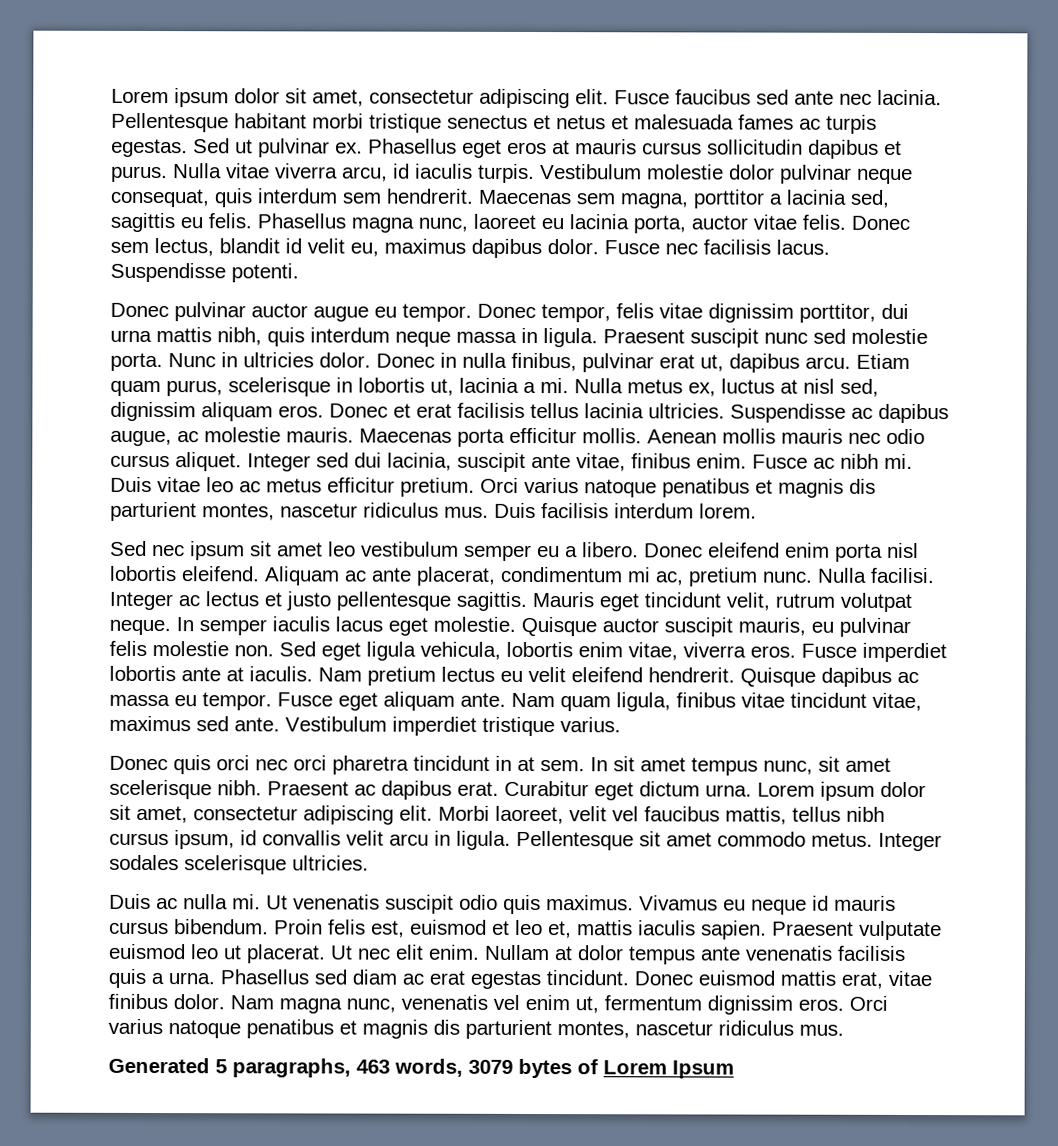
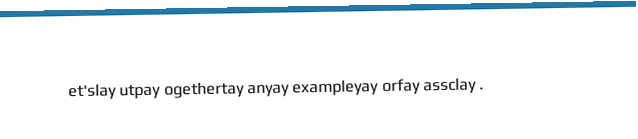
- Lorem ipsum dolor sit amet, consectetur adipiscing elit. Fusce faucibus sed ante nec lacinia. Pellentesque habitant morbi tristique senectus et netus et malesuada fames ac turpis egestas. Sed ut pulvinar ex. Phasellus eget eros at mauris cursus sollicitudin dapibus et purus. Nulla vitae viverra arcu, id iaculis turpis. Vestibulum molestie dolor pulvinar neque consequat, quis interdum sem hendrerit. Maecenas sem magna, porttitor a lacinia sed, sagittis eu felis. Phasellus magna nunc, laoreet eu lacinia porta, auctor vitae felis. Donec sem lectus, blandit id velit eu, maximus dapibus dolor. Fusce nec facilisis lacus. Suspendisse potenti.
- Donec pulvinar auctor augue eu tempor. Donec tempor, felis vitae dignissim porttitor, dui urna mattis nibh, quis interdum neque massa in ligula. Praesent suscipit nunc sed molestie porta. Nunc in ultricies dolor. Donec in nulla finibus, pulvinar erat ut, dapibus arcu. Etiam quam purus, scelerisque in lobortis ut, lacinia a mi. Nulla metus ex, luctus at nisl sed, dignissim aliquam eros. Donec et erat facilisis tellus lacinia ultricies. Suspendisse ac dapibus augue, ac molestie mauris. Maecenas porta efficitur mollis. Aenean mollis mauris nec odio cursus aliquet. Integer sed dui lacinia, suscipit ante vitae, finibus enim. Fusce ac nibh mi. Duis vitae leo ac metus efficitur pretium. Orci varius natoque penatibus et magnis dis parturient montes, nascetur ridiculus mus. Duis facilisis interdum lorem.
- Sed nec ipsum sit amet leo vestibulum semper eu a libero. Donec eleifend enim porta nisl lobortis eleifend. Aliquam ac ante placerat, condimentum mi ac, pretium nunc. Nulla facilisi. Integer ac lectus et justo pellentesque sagittis. Mauris eget tincidunt velit, rutrum volutpat neque. In semper iaculis lacus eget molestie. Quisque auctor suscipit mauris, eu pulvinar felis molestie non. Sed eget ligula vehicula, lobortis enim vitae, viverra eros. Fusce imperdiet lobortis ante at iaculis. Nam pretium lectus eu velit eleifend hendrerit. Quisque dapibus ac massa eu tempor. Fusce eget aliquam ante. Nam quam ligula, finibus vitae tincidunt vitae, maximus sed ante. Vestibulum imperdiet tristique varius.
- Donec quis orci nec orci pharetra tincidunt in at sem. In sit amet tempus nunc, sit amet scelerisque nibh. Praesent ac dapibus erat. Curabitur eget dictum urna. Lorem ipsum dolor sit amet, consectetur adipiscing elit. Morbi laoreet, velit vel faucibus mattis, tellus nibh cursus ipsum, id convallis velit arcu in ligula. Pellentesque sit amet commodo metus. Integer sodales scelerisque ultricies.
- Duis ac nulla mi. Ut venenatis suscipit odio quis maximus. Vivamus eu neque id mauris cursus bibendum. Proin felis est, euismod et leo et, mattis iaculis sapien. Praesent vulputate euismod leo ut placerat. Ut nec elit enim. Nullam at dolor tempus ante venenatis facilisis quis a urna. Phasellus sed diam ac erat egestas tincidunt. Donec euismod mattis erat, vitae finibus dolor. Nam magna nunc, venenatis vel enim ut, fermentum dignissim eros. Orci varius natoque penatibus et magnis dis parturient montes, nascetur ridiculus mus.
- Generated 5 paragraphs, 463 words, 3079 bytes of Lorem Ipsum
+ et'slay utpay ogethertay anyay exampleyay orfay assclay .

